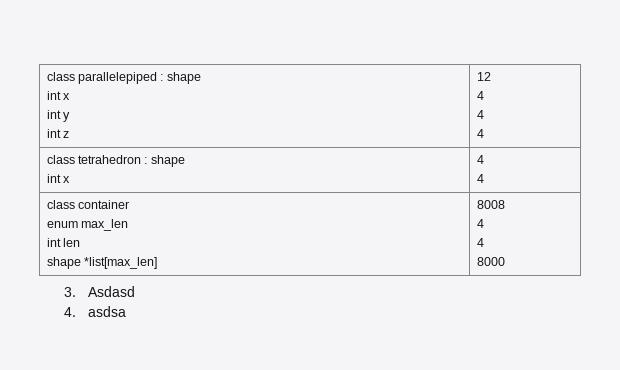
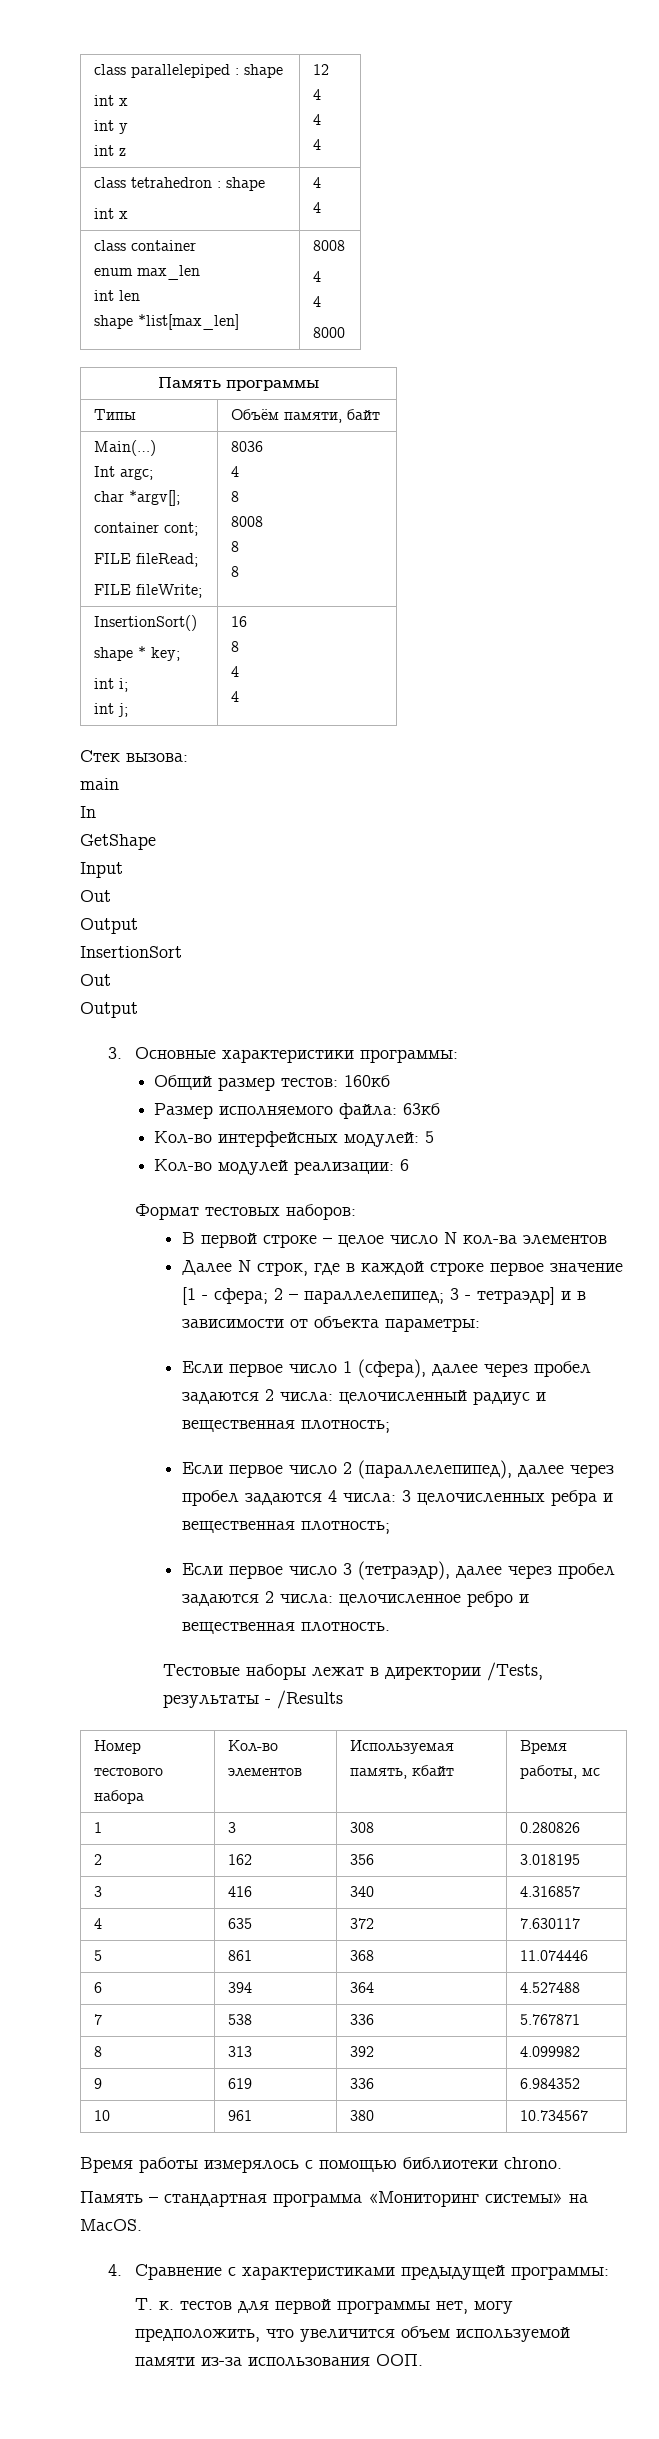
- 3. Asdasd
- 4. asdsa
+ Память программы
+ Типы | Объём памяти, байт
+ Main(…)
+ Int argc;
+ char *argv[];
+ container cont;
+ FILE fileRead;
+ FILE fileWrite; | 8036
+ 4
+ 8
+ 8008
+ 8
+ 8
+ InsertionSort()
+ shape * key;
+ int i;
+ int j; | 16
+ 8
+ 4
+ 4
+ Стек вызова:
+ main
+ In
+ GetShape
+ Input
+ Out
+ Output
+ InsertionSort
+ Out
+ Output
+ 3. Основные характеристики программы:
+ Общий размер тестов: 160кб
+ Размер исполняемого файла: 63кб
+ Кол-во интерфейсных модулей: 5
+ Кол-во модулей реализации: 6
+ Формат тестовых наборов:
+ В первой строке – целое число N кол-ва элементов
+ Далее N строк, где в каждой строке первое значение [1 - сфера; 2 – параллелепипед; 3 - тетраэдр] и в зависимости от объекта параметры:
+ Если первое число 1 (сфера), далее через пробел задаются 2 чиcла: целочисленный радиус и вещественная плотность;
+ Если первое число 2 (параллелепипед), далее через пробел задаются 4 чиcла: 3 целочисленных ребра и вещественная плотность;
+ Если первое число 3 (тетраэдр), далее через пробел задаются 2 чиcла: целочисленное ребро и вещественная плотность.
+ Тестовые наборы лежат в директории /Tests, результаты - /Results
+ Номер тестового набора | Кол-во элементов | Используемая память, кбайт | Время работы, мс
+ 1 | 3 | 308 | 0.280826
+ 2 | 162 | 356 | 3.018195
+ 3 | 416 | 340 | 4.316857
+ 4 | 635 | 372 | 7.630117
+ 5 | 861 | 368 | 11.074446
+ 6 | 394 | 364 | 4.527488
+ 7 | 538 | 336 | 5.767871
+ 8 | 313 | 392 | 4.099982
+ 9 | 619 | 336 | 6.984352
+ 10 | 961 | 380 | 10.734567
+ Время работы измерялось с помощью библиотеки chrono.
+ Память – стандартная программа «Мониторинг системы» на MacOS.
+ 4. Сравнение с характеристиками предыдущей программы:
+ Т. к. тестов для первой программы нет, могу предположить, что увеличится объем используемой памяти из-за использования ООП.

